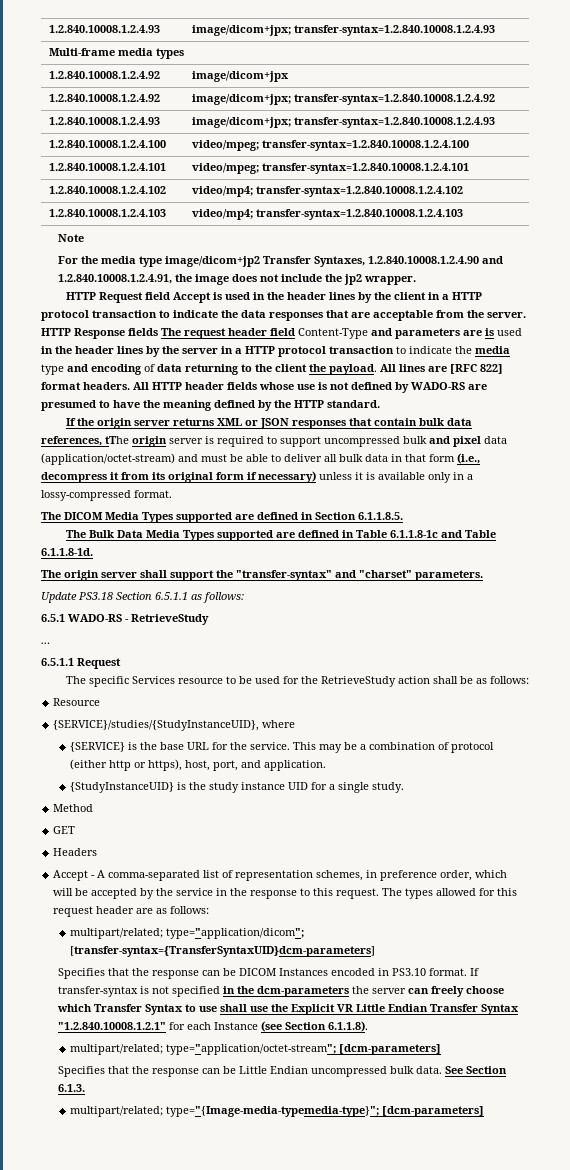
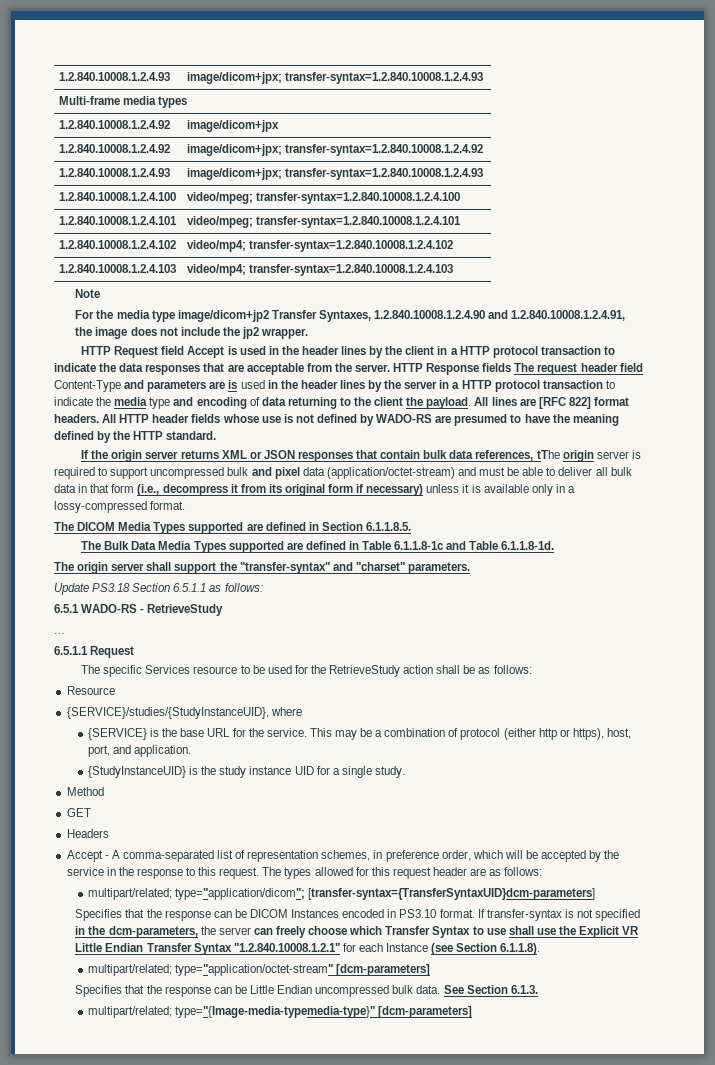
- If transfer-syntax is not specified in the dcm-parameters the server can freely choose which Transfer Syntax to use shall use the Explicit VR Little Endian Transfer Syntax "1.2.840.10008.1.2.1" for each Instance (see Section 6.1.1.8).
+ If transfer-syntax is not specified in the dcm-parameters, the server can freely choose which Transfer Syntax to use shall use the Explicit VR Little Endian Transfer Syntax "1.2.840.10008.1.2.1" for each Instance (see Section 6.1.1.8).
- multipart/related; type="application/octet-stream"; [dcm-parameters]
+ multipart/related; type="application/octet-stream" [dcm-parameters]
- multipart/related; type="{Image-media-typemedia-type}"; [dcm-parameters]
+ multipart/related; type="{Image-media-typemedia-type}" [dcm-parameters]

